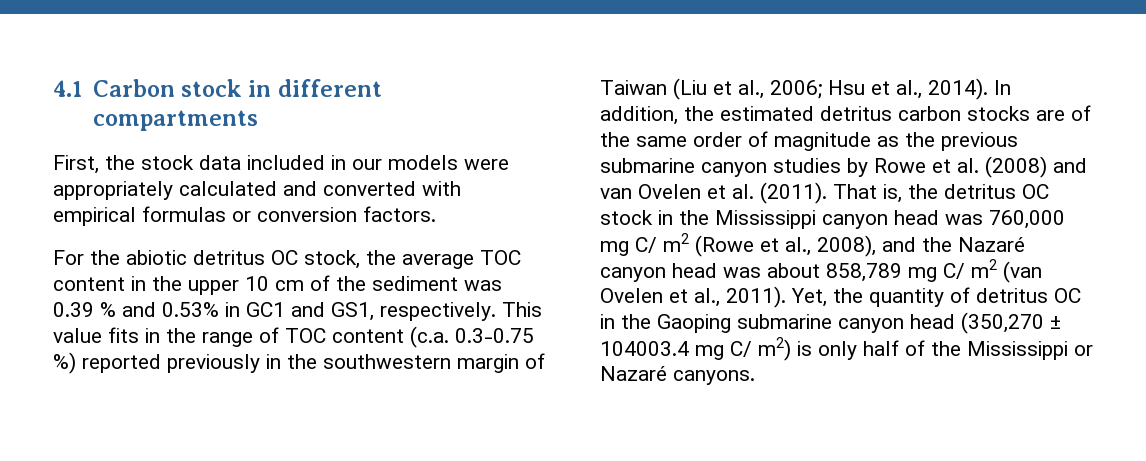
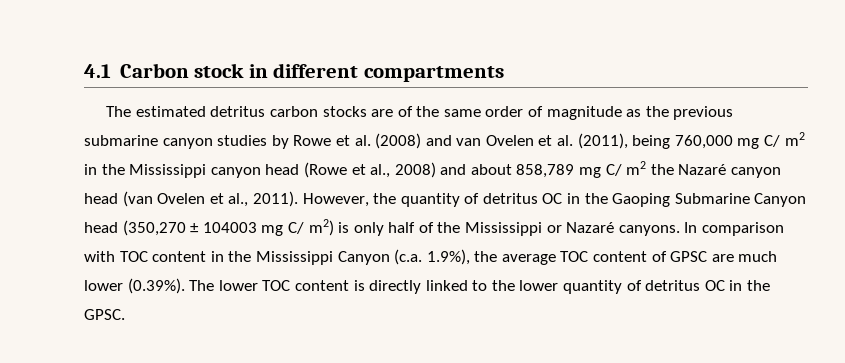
- First, the stock data included in our models were appropriately calculated and converted with empirical formulas or conversion factors.
- For the abiotic detritus OC stock, the average TOC content in the upper 10 cm of the sediment was 0.39 % and 0.53% in GC1 and GS1, respectively. This value fits in the range of TOC content (c.a. 0.3-0.75 %) reported previously in the southwestern margin of Taiwan (Liu et al., 2006; Hsu et al., 2014). In addition, the estimated detritus carbon stocks are of the same order of magnitude as the previous submarine canyon studies by Rowe et al. (2008) and van Ovelen et al. (2011). That is, the detritus OC stock in the Mississippi canyon head was 760,000 mg C/ m2 (Rowe et al., 2008), and the Nazaré canyon head was about 858,789 mg C/ m2 (van Ovelen et al., 2011).
+ The estimated detritus carbon stocks are of the same order of magnitude as the previous submarine canyon studies by Rowe et al. (2008) and van Ovelen et al. (2011), being 760,000 mg C/ m2 in the Mississippi canyon head (Rowe et al., 2008) and about 858,789 mg C/ m2 the Nazaré canyon head (van Ovelen et al., 2011).
- Yet, the quantity of detritus OC in the Gaoping submarine canyon head (350,270 ± 104003.4 mg C/ m2) is only half of the Mississippi or Nazaré canyons.
+ However, the quantity of detritus OC in the Gaoping Submarine Canyon head (350,270 ± 104003 mg C/ m2) is only half of the Mississippi or Nazaré canyons.
+ In comparison with TOC content in the Mississippi Canyon (c.a. 1.9%), the average TOC content of GPSC are much lower (0.39%). The lower TOC content is directly linked to the lower quantity of detritus OC in the GPSC.

